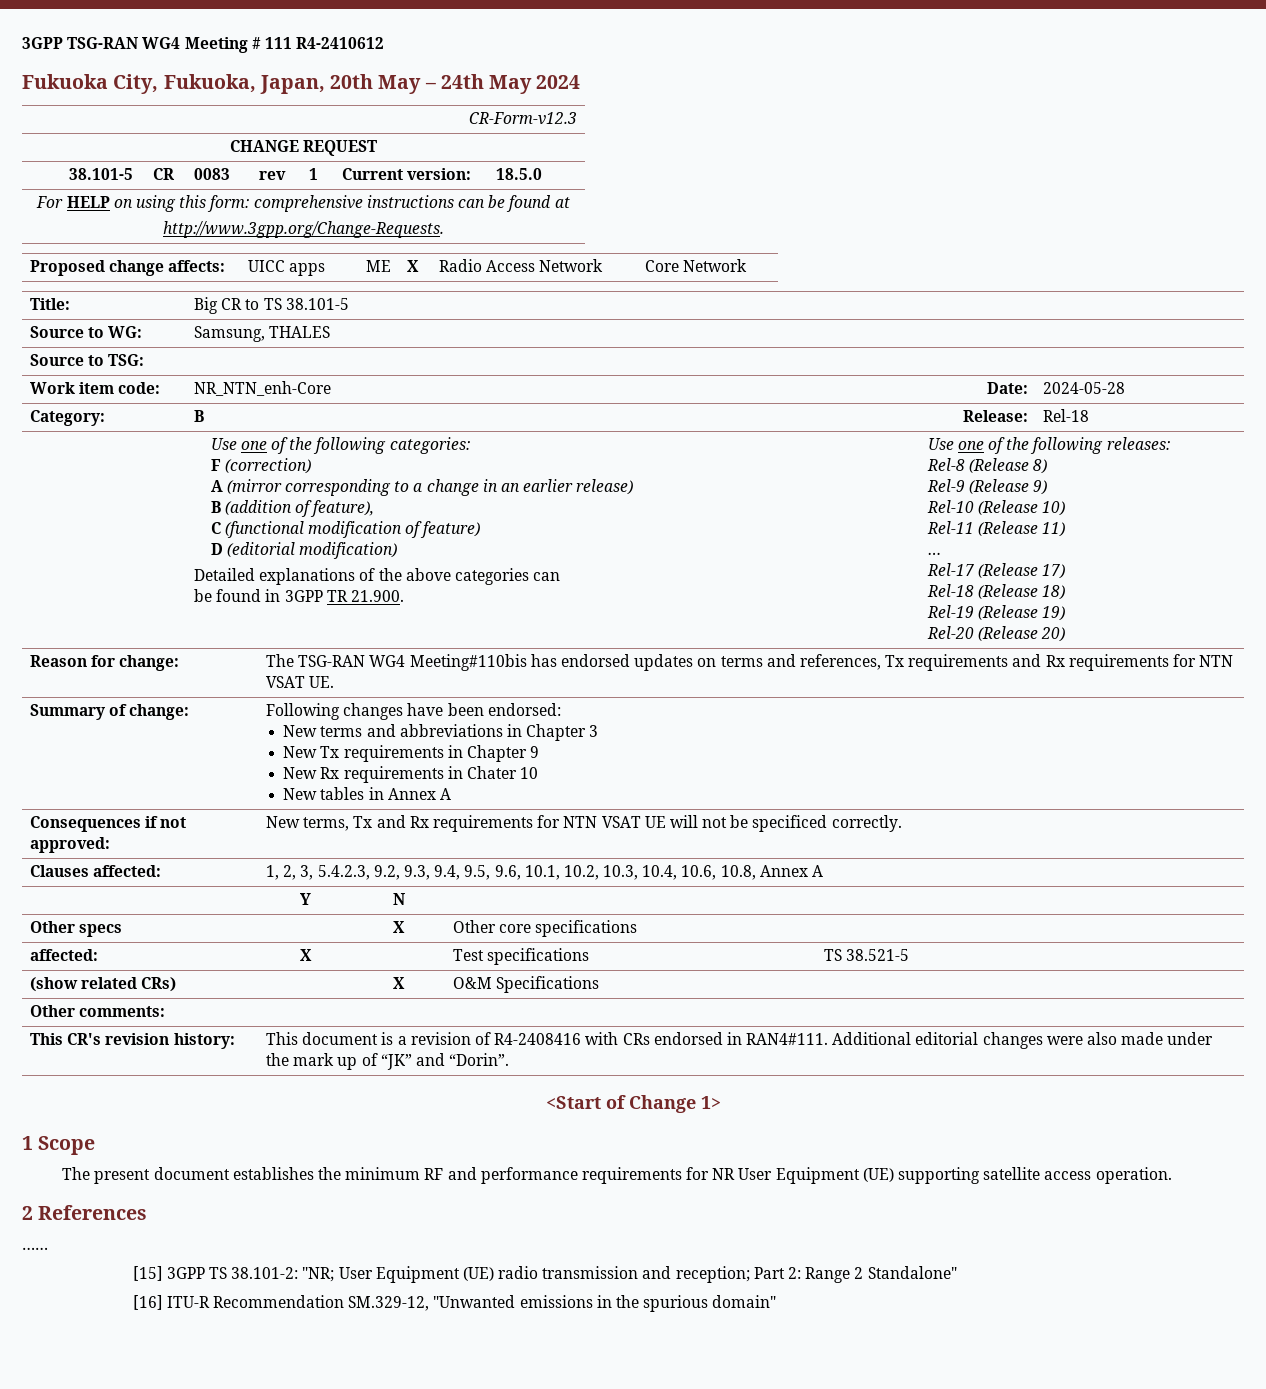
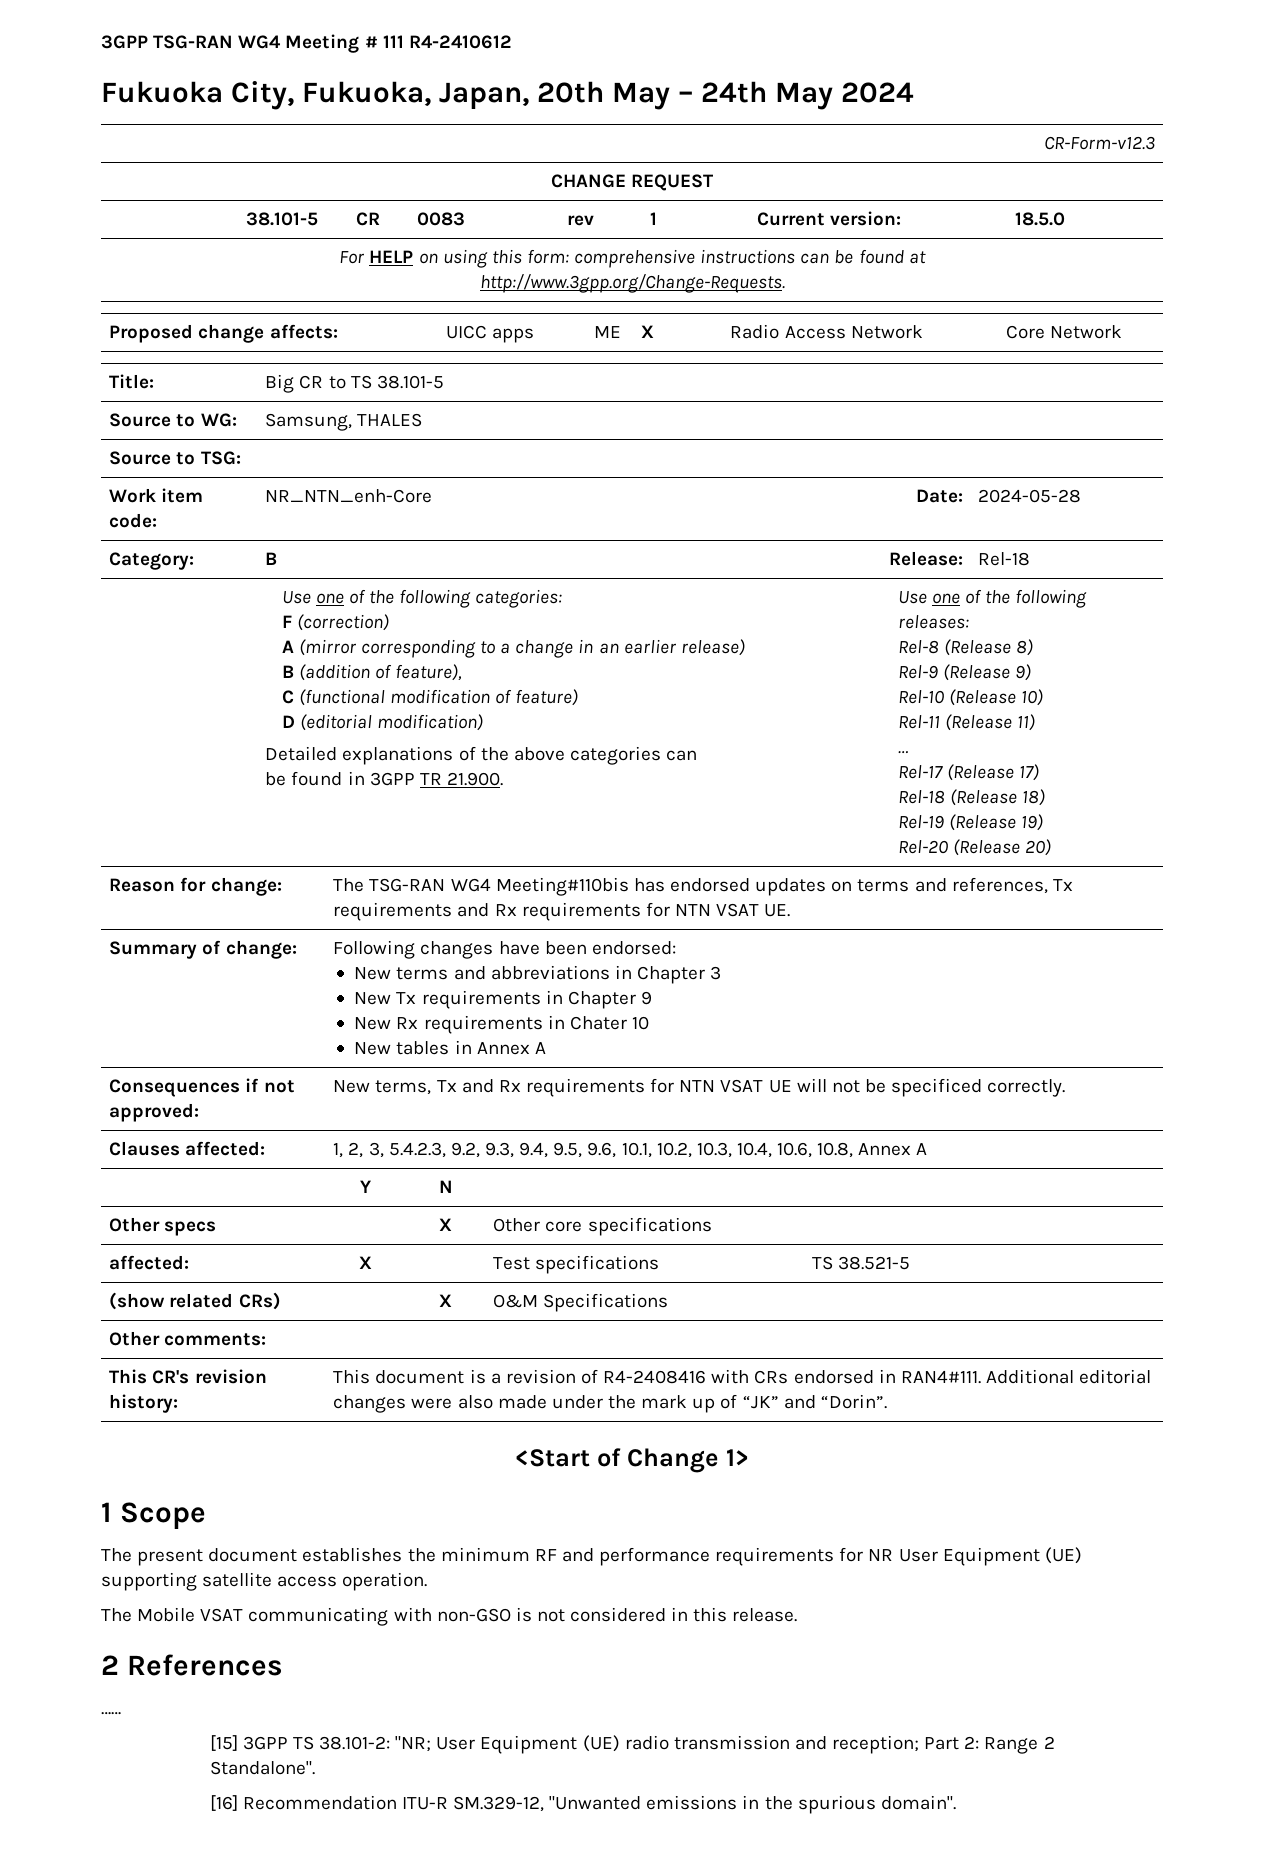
+ The Mobile VSAT communicating with non-GSO is not considered in this release.
- [15] 3GPP TS 38.101-2: "NR; User Equipment (UE) radio transmission and reception; Part 2: Range 2 Standalone"
+ [15] 3GPP TS 38.101-2: "NR; User Equipment (UE) radio transmission and reception; Part 2: Range 2 Standalone".
- [16] ITU-R Recommendation SM.329-12, "Unwanted emissions in the spurious domain"
+ [16] Recommendation ITU-R SM.329-12, "Unwanted emissions in the spurious domain".

